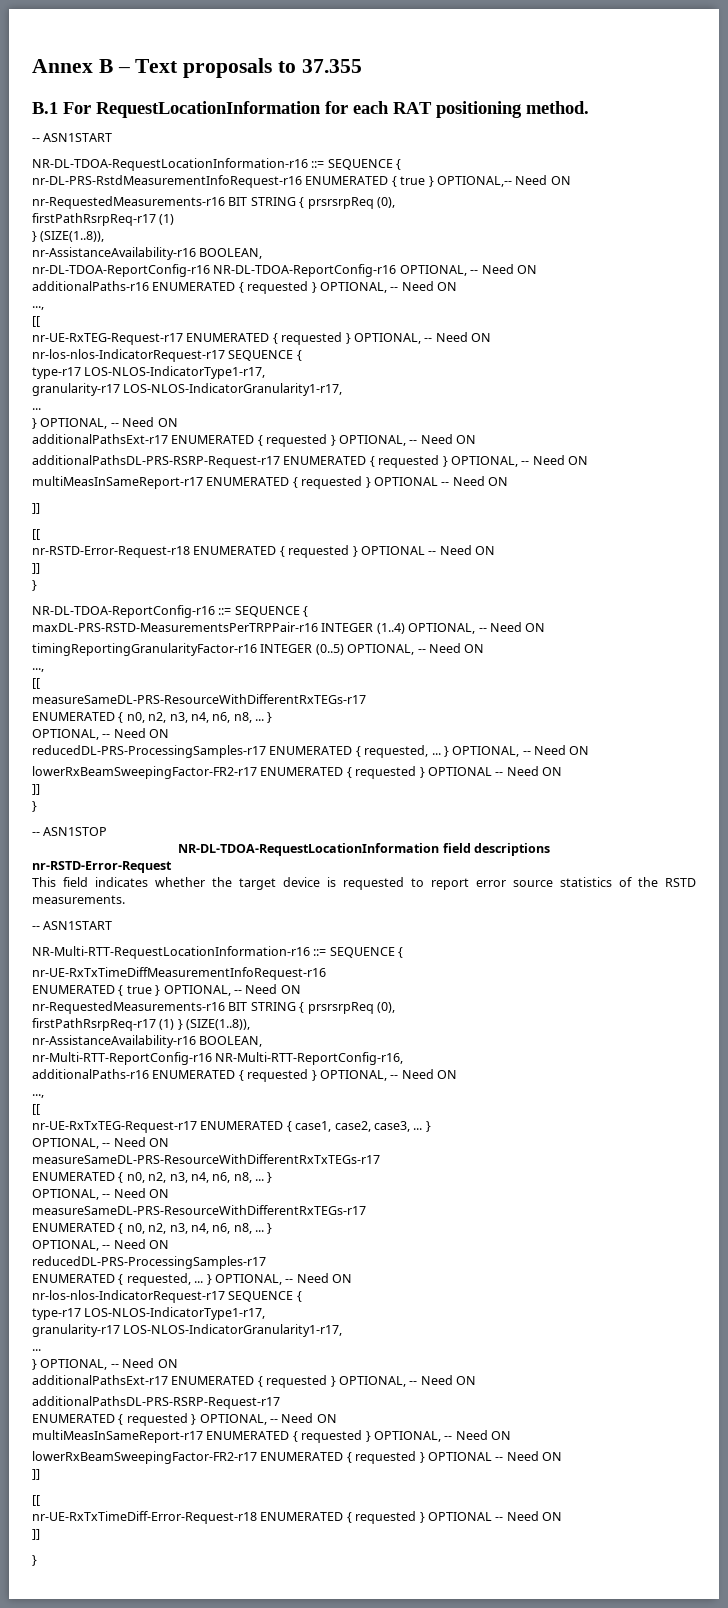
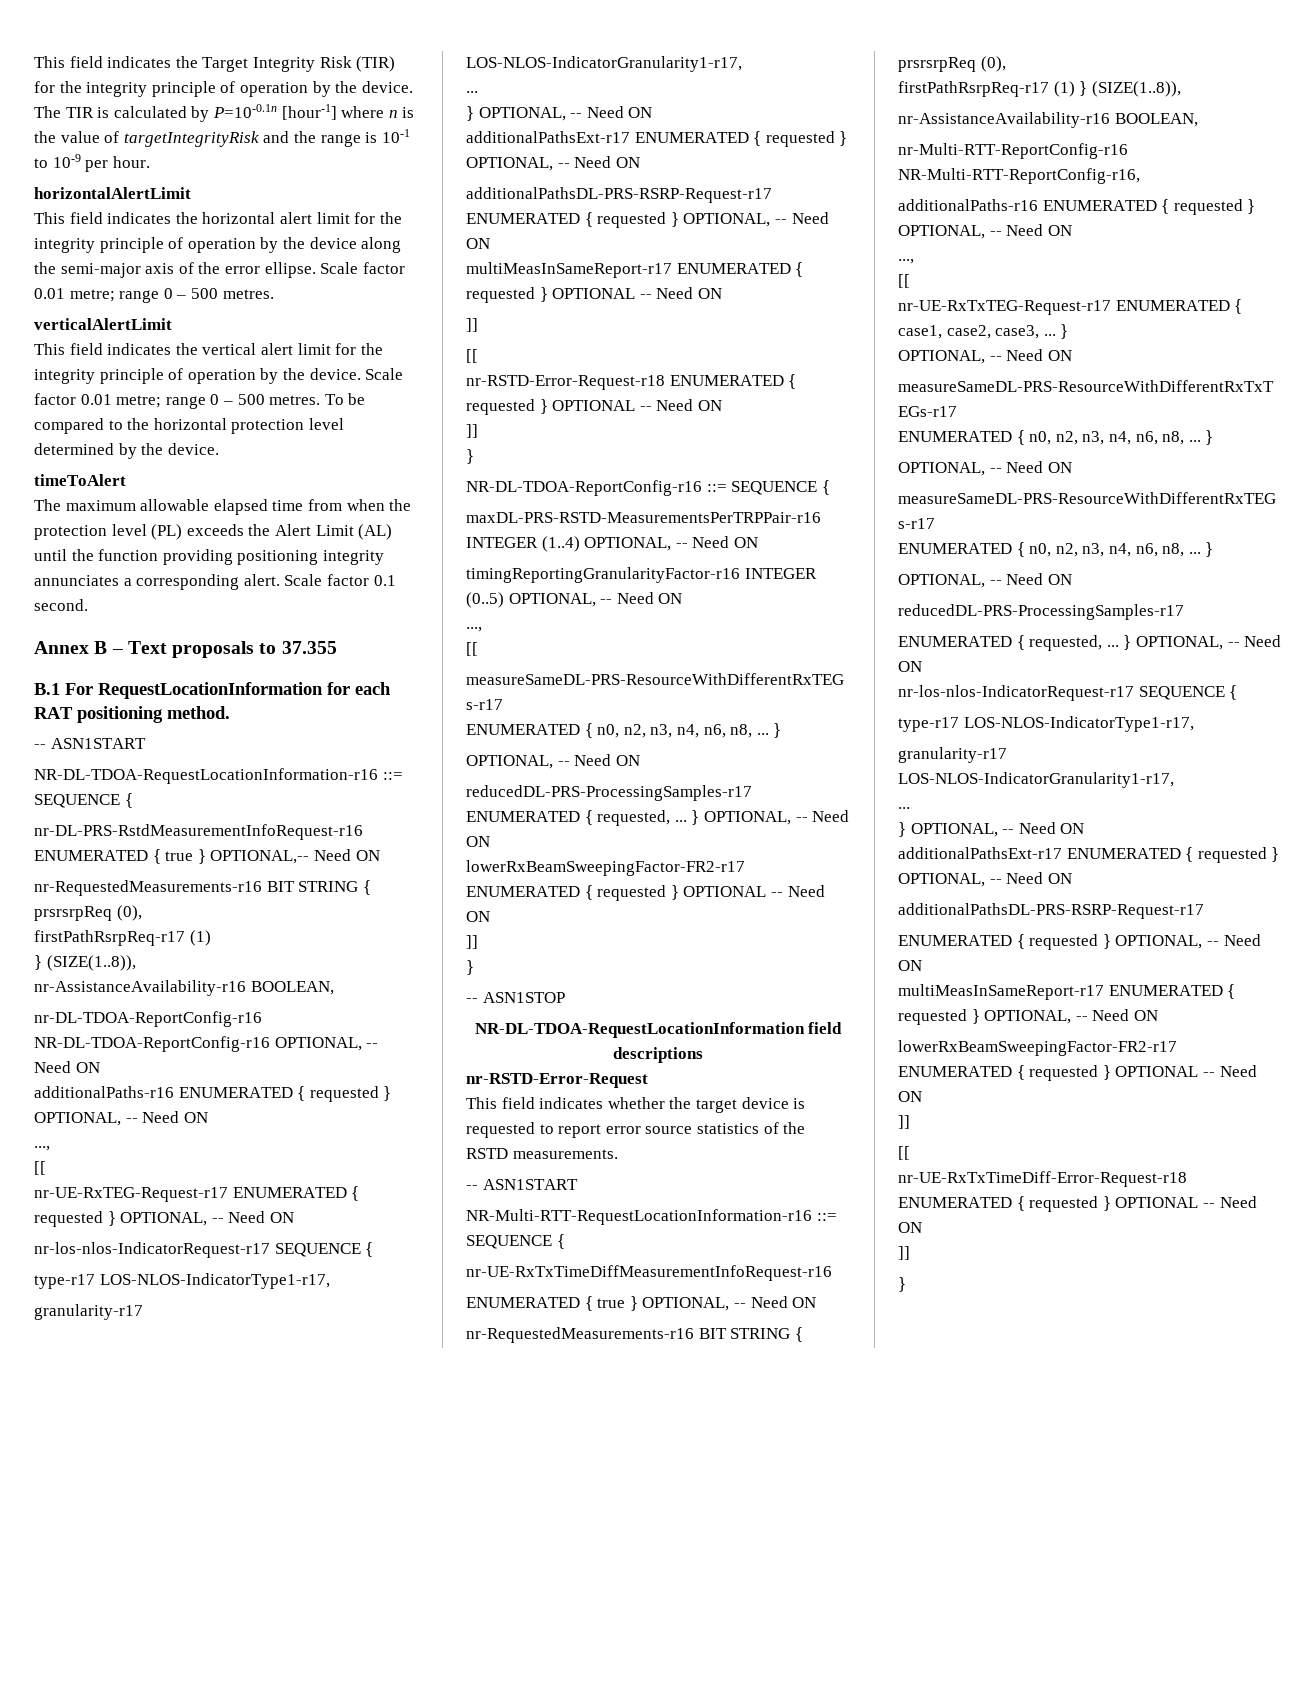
+ This field indicates the Target Integrity Risk (TIR) for the integrity principle of operation by the device. The TIR is calculated by P=10-0.1n [hour-1] where n is the value of targetIntegrityRisk and the range is 10-1 to 10-9 per hour.
+ horizontalAlertLimit
+ This field indicates the horizontal alert limit for the integrity principle of operation by the device along the semi-major axis of the error ellipse. Scale factor 0.01 metre; range 0 – 500 metres.
+ verticalAlertLimit
+ This field indicates the vertical alert limit for the integrity principle of operation by the device. Scale factor 0.01 metre; range 0 – 500 metres. To be compared to the horizontal protection level determined by the device.
+ timeToAlert
+ The maximum allowable elapsed time from when the protection level (PL) exceeds the Alert Limit (AL) until the function providing positioning integrity annunciates a corresponding alert. Scale factor 0.1 second.

